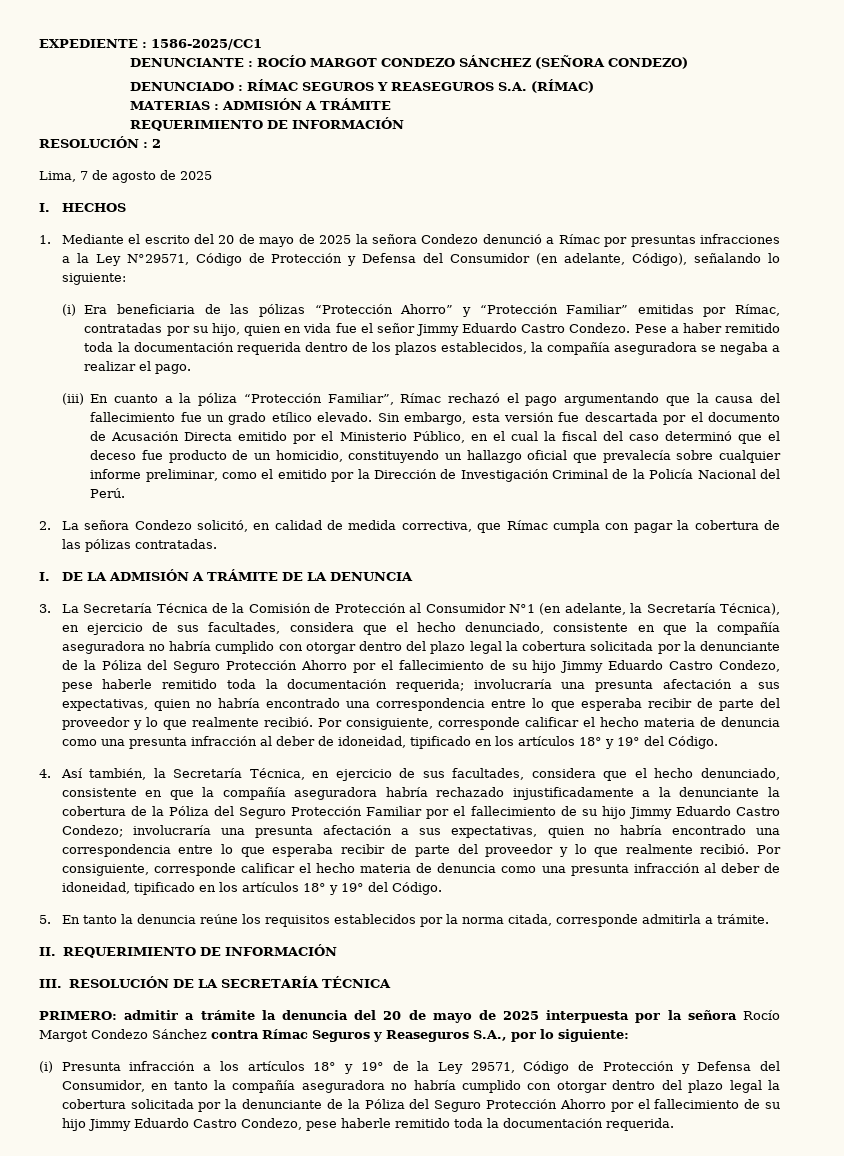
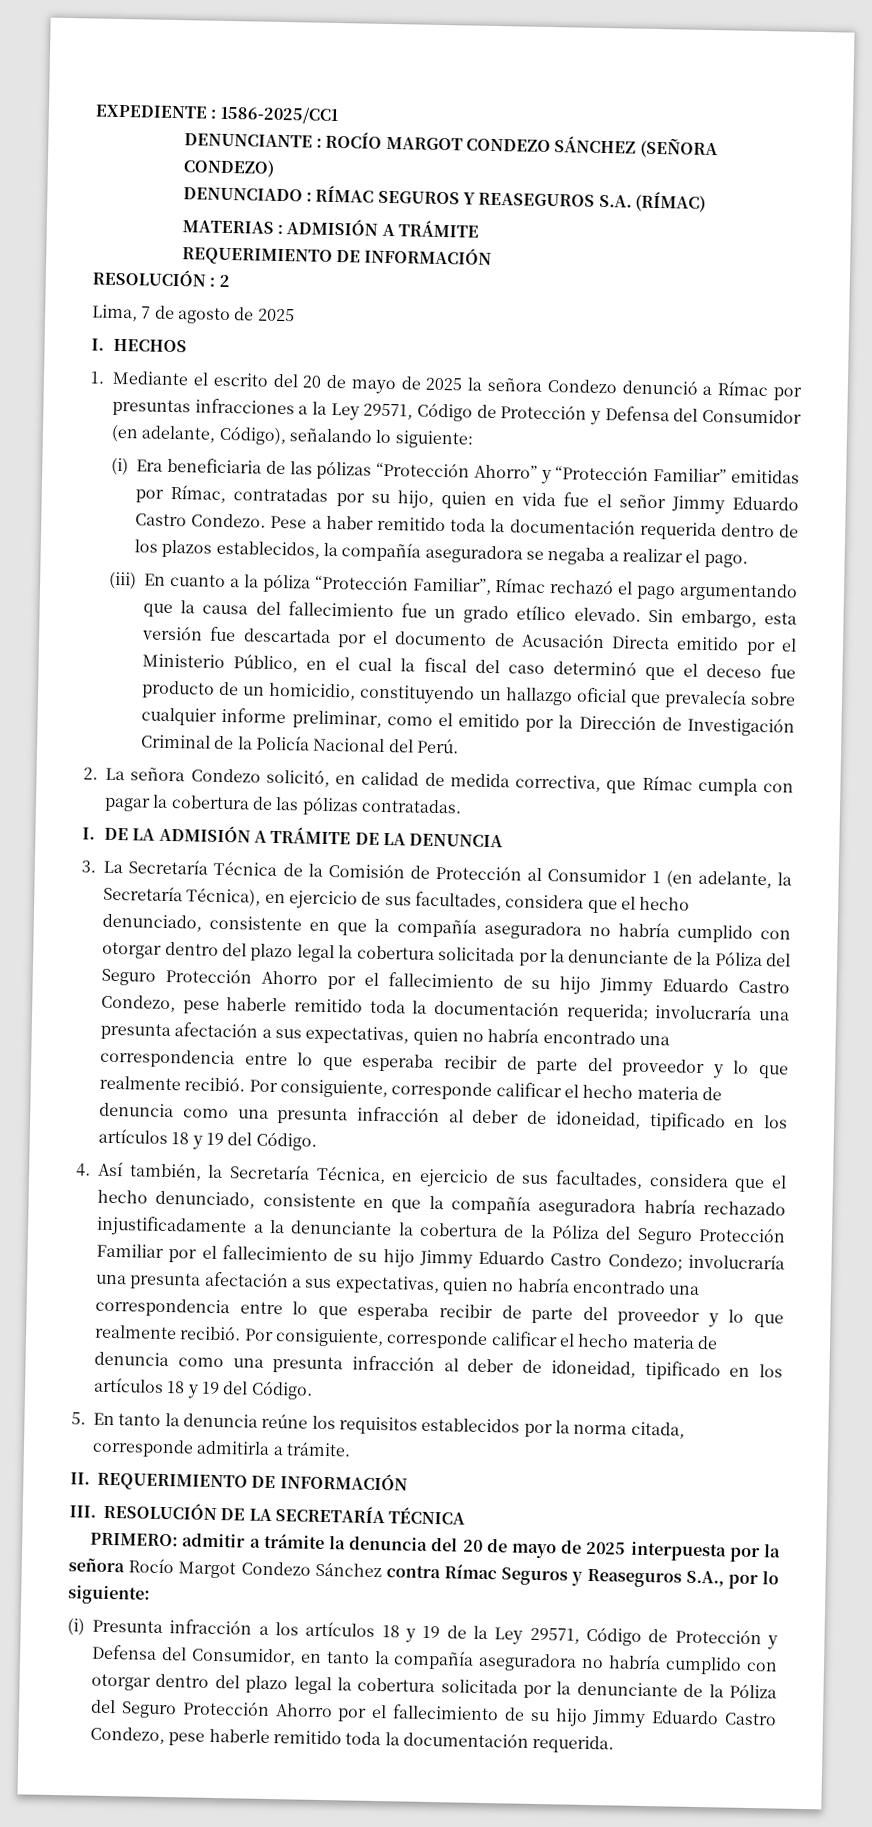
- 1. Mediante el escrito del 20 de mayo de 2025 la señora Condezo denunció a Rímac por presuntas infracciones a la Ley N°29571, Código de Protección y Defensa del Consumidor (en adelante, Código), señalando lo siguiente:
+ 1. Mediante el escrito del 20 de mayo de 2025 la señora Condezo denunció a Rímac por presuntas infracciones a la Ley 29571, Código de Protección y Defensa del Consumidor (en adelante, Código), señalando lo siguiente:
- 3. La Secretaría Técnica de la Comisión de Protección al Consumidor N°1 (en adelante, la Secretaría Técnica), en ejercicio de sus facultades, considera que el hecho denunciado, consistente en que la compañía aseguradora no habría cumplido con otorgar dentro del plazo legal la cobertura solicitada por la denunciante de la Póliza del Seguro Protección Ahorro por el fallecimiento de su hijo Jimmy Eduardo Castro Condezo, pese haberle remitido toda la documentación requerida; involucraría una presunta afectación a sus expectativas, quien no habría encontrado una correspondencia entre lo que esperaba recibir de parte del proveedor y lo que realmente recibió. Por consiguiente, corresponde calificar el hecho materia de denuncia como una presunta infracción al deber de idoneidad, tipificado en los artículos 18° y 19° del Código.
+ 3. La Secretaría Técnica de la Comisión de Protección al Consumidor 1 (en adelante, la Secretaría Técnica), en ejercicio de sus facultades, considera que el hecho denunciado, consistente en que la compañía aseguradora no habría cumplido con otorgar dentro del plazo legal la cobertura solicitada por la denunciante de la Póliza del Seguro Protección Ahorro por el fallecimiento de su hijo Jimmy Eduardo Castro Condezo, pese haberle remitido toda la documentación requerida; involucraría una presunta afectación a sus expectativas, quien no habría encontrado una correspondencia entre lo que esperaba recibir de parte del proveedor y lo que realmente recibió. Por consiguiente, corresponde calificar el hecho materia de denuncia como una presunta infracción al deber de idoneidad, tipificado en los artículos 18 y 19 del Código.
- 4. Así también, la Secretaría Técnica, en ejercicio de sus facultades, considera que el hecho denunciado, consistente en que la compañía aseguradora habría rechazado injustificadamente a la denunciante la cobertura de la Póliza del Seguro Protección Familiar por el fallecimiento de su hijo Jimmy Eduardo Castro Condezo; involucraría una presunta afectación a sus expectativas, quien no habría encontrado una correspondencia entre lo que esperaba recibir de parte del proveedor y lo que realmente recibió. Por consiguiente, corresponde calificar el hecho materia de denuncia como una presunta infracción al deber de idoneidad, tipificado en los artículos 18° y 19° del Código.
+ 4. Así también, la Secretaría Técnica, en ejercicio de sus facultades, considera que el hecho denunciado, consistente en que la compañía aseguradora habría rechazado injustificadamente a la denunciante la cobertura de la Póliza del Seguro Protección Familiar por el fallecimiento de su hijo Jimmy Eduardo Castro Condezo; involucraría una presunta afectación a sus expectativas, quien no habría encontrado una correspondencia entre lo que esperaba recibir de parte del proveedor y lo que realmente recibió. Por consiguiente, corresponde calificar el hecho materia de denuncia como una presunta infracción al deber de idoneidad, tipificado en los artículos 18 y 19 del Código.
- (i) Presunta infracción a los artículos 18° y 19° de la Ley 29571, Código de Protección y Defensa del Consumidor, en tanto la compañía aseguradora no habría cumplido con otorgar dentro del plazo legal la cobertura solicitada por la denunciante de la Póliza del Seguro Protección Ahorro por el fallecimiento de su hijo Jimmy Eduardo Castro Condezo, pese haberle remitido toda la documentación requerida.
+ (i) Presunta infracción a los artículos 18 y 19 de la Ley 29571, Código de Protección y Defensa del Consumidor, en tanto la compañía aseguradora no habría cumplido con otorgar dentro del plazo legal la cobertura solicitada por la denunciante de la Póliza del Seguro Protección Ahorro por el fallecimiento de su hijo Jimmy Eduardo Castro Condezo, pese haberle remitido toda la documentación requerida.

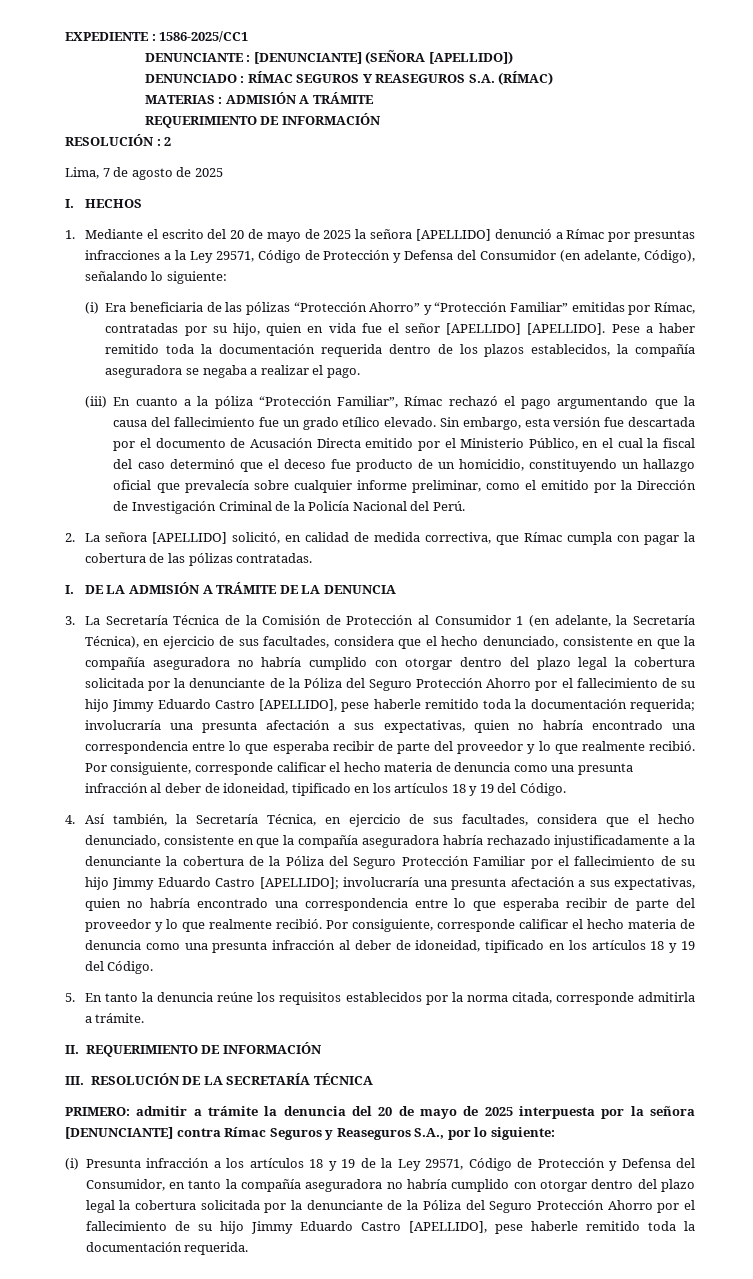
- DENUNCIANTE : ROCÍO MARGOT CONDEZO SÁNCHEZ (SEÑORA CONDEZO)
+ DENUNCIANTE : [DENUNCIANTE] (SEÑORA [APELLIDO])
- 1. Mediante el escrito del 20 de mayo de 2025 la señora Condezo denunció a Rímac por presuntas infracciones a la Ley 29571, Código de Protección y Defensa del Consumidor (en adelante, Código), señalando lo siguiente:
+ 1. Mediante el escrito del 20 de mayo de 2025 la señora [APELLIDO] denunció a Rímac por presuntas infracciones a la Ley 29571, Código de Protección y Defensa del Consumidor (en adelante, Código), señalando lo siguiente:
- (i) Era beneficiaria de las pólizas “Protección Ahorro” y “Protección Familiar” emitidas por Rímac, contratadas por su hijo, quien en vida fue el señor Jimmy Eduardo Castro Condezo.
+ (i) Era beneficiaria de las pólizas “Protección Ahorro” y “Protección Familiar” emitidas por Rímac, contratadas por su hijo, quien en vida fue el señor [APELLIDO] [APELLIDO].
- 2. La señora Condezo solicitó, en calidad de medida correctiva, que Rímac cumpla con pagar la cobertura de las pólizas contratadas.
+ 2. La señora [APELLIDO] solicitó, en calidad de medida correctiva, que Rímac cumpla con pagar la cobertura de las pólizas contratadas.
- 3. La Secretaría Técnica de la Comisión de Protección al Consumidor 1 (en adelante, la Secretaría Técnica), en ejercicio de sus facultades, considera que el hecho denunciado, consistente en que la compañía aseguradora no habría cumplido con otorgar dentro del plazo legal la cobertura solicitada por la denunciante de la Póliza del Seguro Protección Ahorro por el fallecimiento de su hijo Jimmy Eduardo Castro Condezo, pese haberle remitido toda la documentación requerida;
+ 3. La Secretaría Técnica de la Comisión de Protección al Consumidor 1 (en adelante, la Secretaría Técnica), en ejercicio de sus facultades, considera que el hecho denunciado, consistente en que la compañía aseguradora no habría cumplido con otorgar dentro del plazo legal la cobertura solicitada por la denunciante de la Póliza del Seguro Protección Ahorro por el fallecimiento de su hijo Jimmy Eduardo Castro [APELLIDO], pese haberle remitido toda la documentación requerida;
- 4. Así también, la Secretaría Técnica, en ejercicio de sus facultades, considera que el hecho denunciado, consistente en que la compañía aseguradora habría rechazado injustificadamente a la denunciante la cobertura de la Póliza del Seguro Protección Familiar por el fallecimiento de su hijo Jimmy Eduardo Castro Condezo;
+ 4. Así también, la Secretaría Técnica, en ejercicio de sus facultades, considera que el hecho denunciado, consistente en que la compañía aseguradora habría rechazado injustificadamente a la denunciante la cobertura de la Póliza del Seguro Protección Familiar por el fallecimiento de su hijo Jimmy Eduardo Castro [APELLIDO];
- PRIMERO: admitir a trámite la denuncia del 20 de mayo de 2025 interpuesta por la señora Rocío Margot Condezo Sánchez contra Rímac Seguros y Reaseguros S.A., por lo siguiente:
+ PRIMERO: admitir a trámite la denuncia del 20 de mayo de 2025 interpuesta por la señora [DENUNCIANTE] contra Rímac Seguros y Reaseguros S.A., por lo siguiente:
- (i) Presunta infracción a los artículos 18 y 19 de la Ley 29571, Código de Protección y Defensa del Consumidor, en tanto la compañía aseguradora no habría cumplido con otorgar dentro del plazo legal la cobertura solicitada por la denunciante de la Póliza del Seguro Protección Ahorro por el fallecimiento de su hijo Jimmy Eduardo Castro Condezo, pese haberle remitido toda la documentación requerida.
+ (i) Presunta infracción a los artículos 18 y 19 de la Ley 29571, Código de Protección y Defensa del Consumidor, en tanto la compañía aseguradora no habría cumplido con otorgar dentro del plazo legal la cobertura solicitada por la denunciante de la Póliza del Seguro Protección Ahorro por el fallecimiento de su hijo Jimmy Eduardo Castro [APELLIDO], pese haberle remitido toda la documentación requerida.

